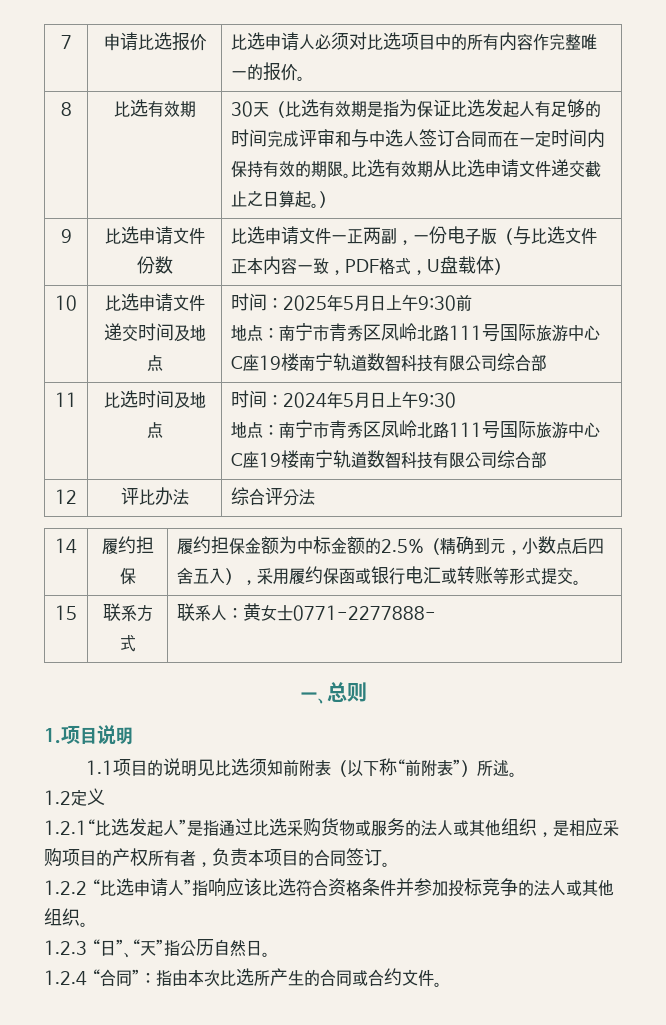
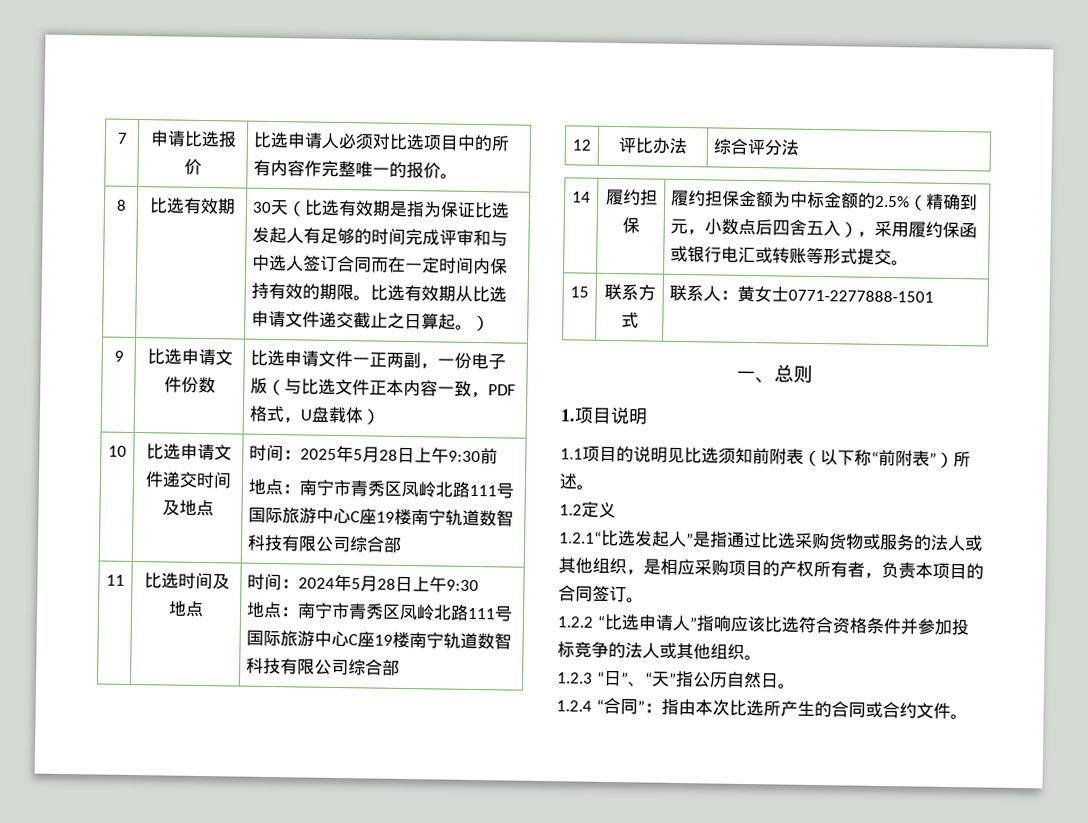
- 10 | 比选申请文件递交时间及地点 | 时间：2025年5月日上午9:30前
+ 10 | 比选申请文件递交时间及地点 | 时间：2025年5月28日上午9:30前
- 11 | 比选时间及地点 | 时间：2024年5月日上午9:30
+ 11 | 比选时间及地点 | 时间：2024年5月28日上午9:30
- 15 | 联系方式 | 联系人：黄女士0771-2277888-
+ 15 | 联系方式 | 联系人：黄女士0771-2277888-1501

